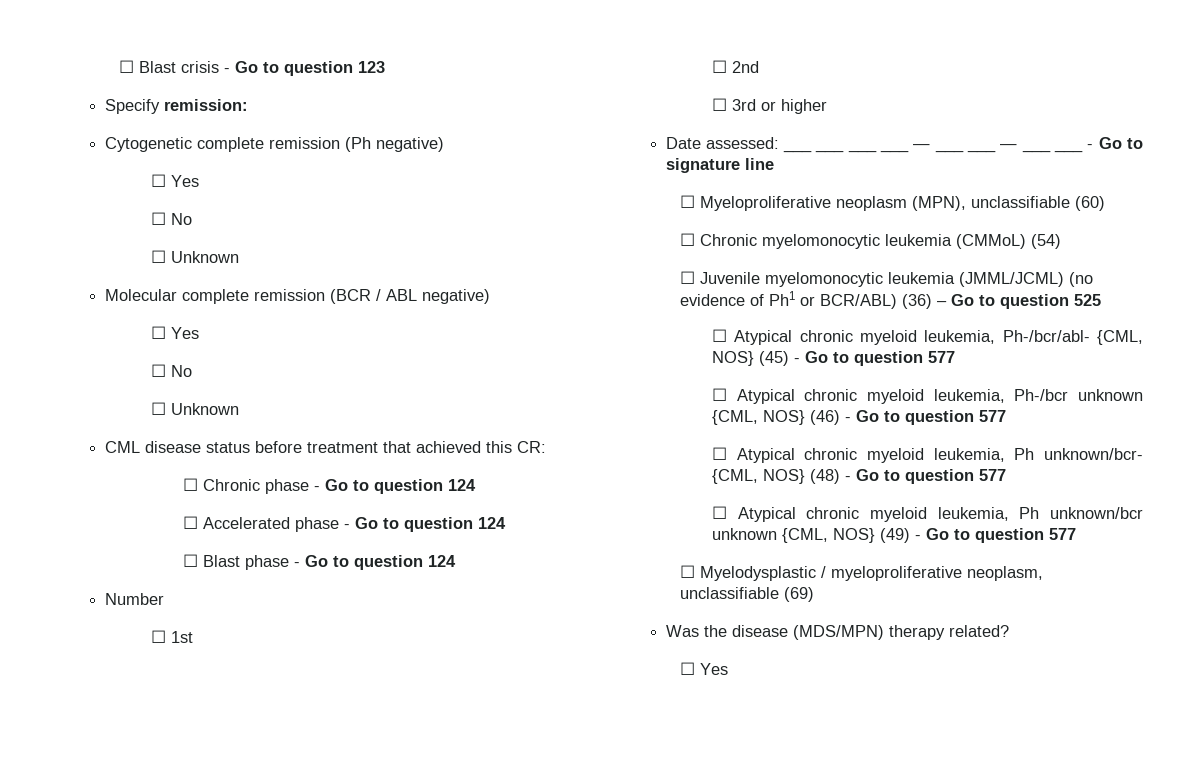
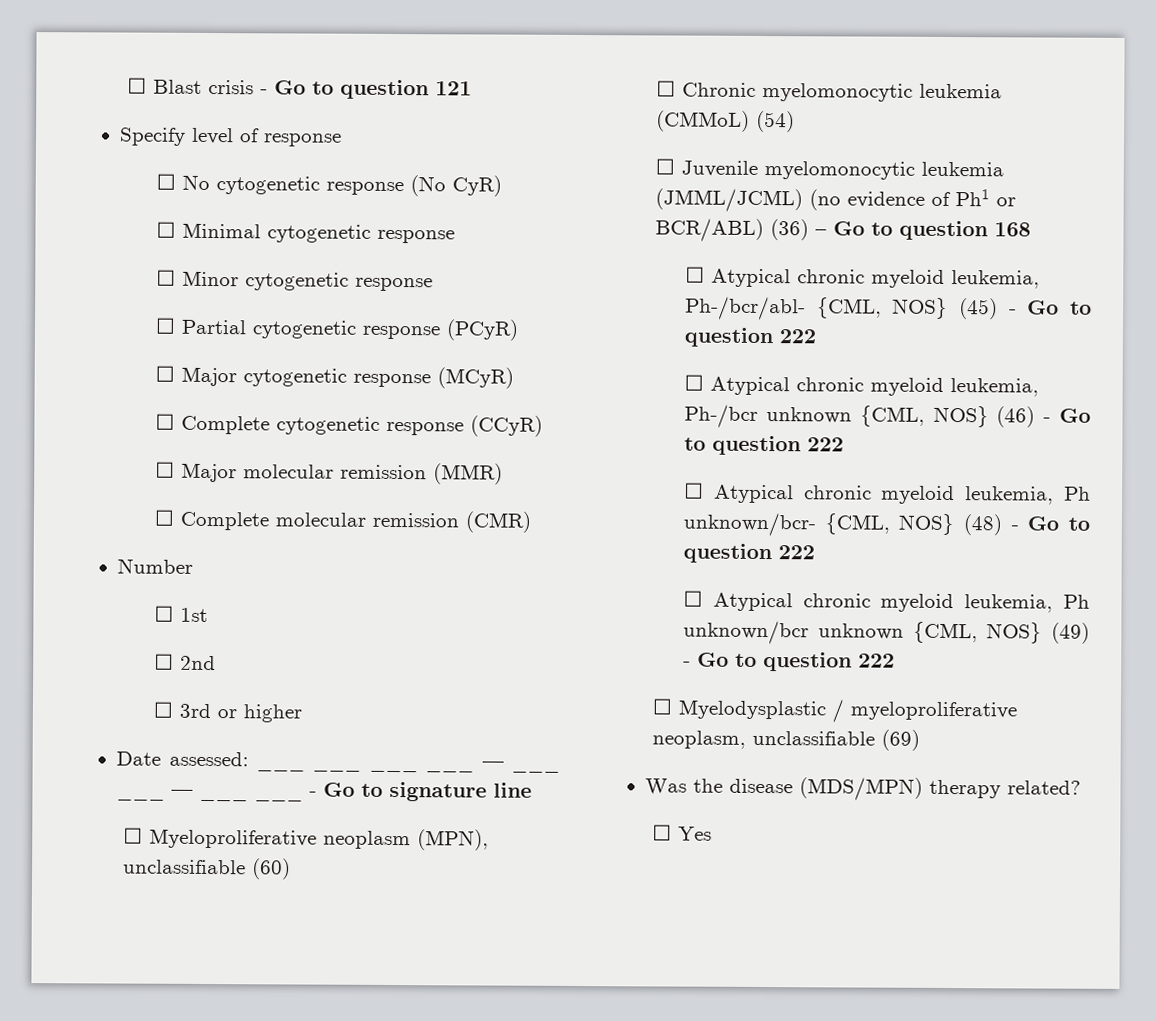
- ☐ Blast crisis - Go to question 123
+ ☐ Blast crisis - Go to question 121
- Specify remission:
- Cytogenetic complete remission (Ph negative)
- ☐ Yes
- ☐ No
- ☐ Unknown
- Molecular complete remission (BCR / ABL negative)
- ☐ Yes
- ☐ No
- ☐ Unknown
- CML disease status before treatment that achieved this CR:
- ☐ Chronic phase - Go to question 124
- ☐ Accelerated phase - Go to question 124
- ☐ Blast phase - Go to question 124
+ Specify level of response
+ ☐ No cytogenetic response (No CyR)
+ ☐ Minimal cytogenetic response
+ ☐ Minor cytogenetic response
+ ☐ Partial cytogenetic response (PCyR)
+ ☐ Major cytogenetic response (MCyR)
+ ☐ Complete cytogenetic response (CCyR)
+ ☐ Major molecular remission (MMR)
+ ☐ Complete molecular remission (CMR)
- ☐ Juvenile myelomonocytic leukemia (JMML/JCML) (no evidence of Ph1 or BCR/ABL) (36) – Go to question 525
+ ☐ Juvenile myelomonocytic leukemia (JMML/JCML) (no evidence of Ph1 or BCR/ABL) (36) – Go to question 168
- ☐ Atypical chronic myeloid leukemia, Ph-/bcr/abl- {CML, NOS} (45) - Go to question 577
+ ☐ Atypical chronic myeloid leukemia, Ph-/bcr/abl- {CML, NOS} (45) - Go to question 222
- ☐ Atypical chronic myeloid leukemia, Ph-/bcr unknown {CML, NOS} (46) - Go to question 577
+ ☐ Atypical chronic myeloid leukemia, Ph-/bcr unknown {CML, NOS} (46) - Go to question 222
- ☐ Atypical chronic myeloid leukemia, Ph unknown/bcr- {CML, NOS} (48) - Go to question 577
+ ☐ Atypical chronic myeloid leukemia, Ph unknown/bcr- {CML, NOS} (48) - Go to question 222
- ☐ Atypical chronic myeloid leukemia, Ph unknown/bcr unknown {CML, NOS} (49) - Go to question 577
+ ☐ Atypical chronic myeloid leukemia, Ph unknown/bcr unknown {CML, NOS} (49) - Go to question 222

